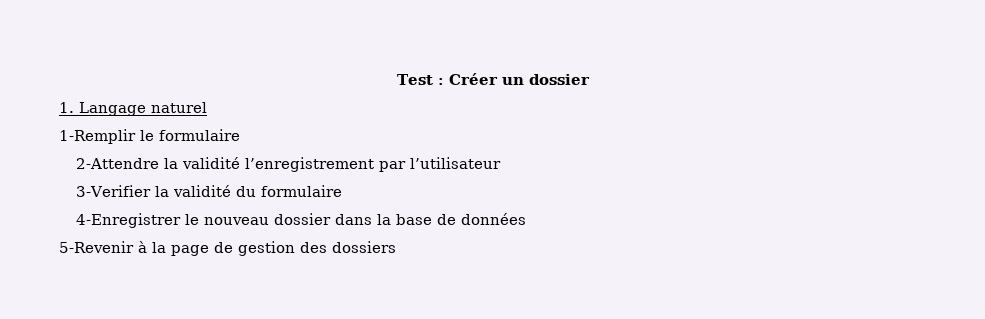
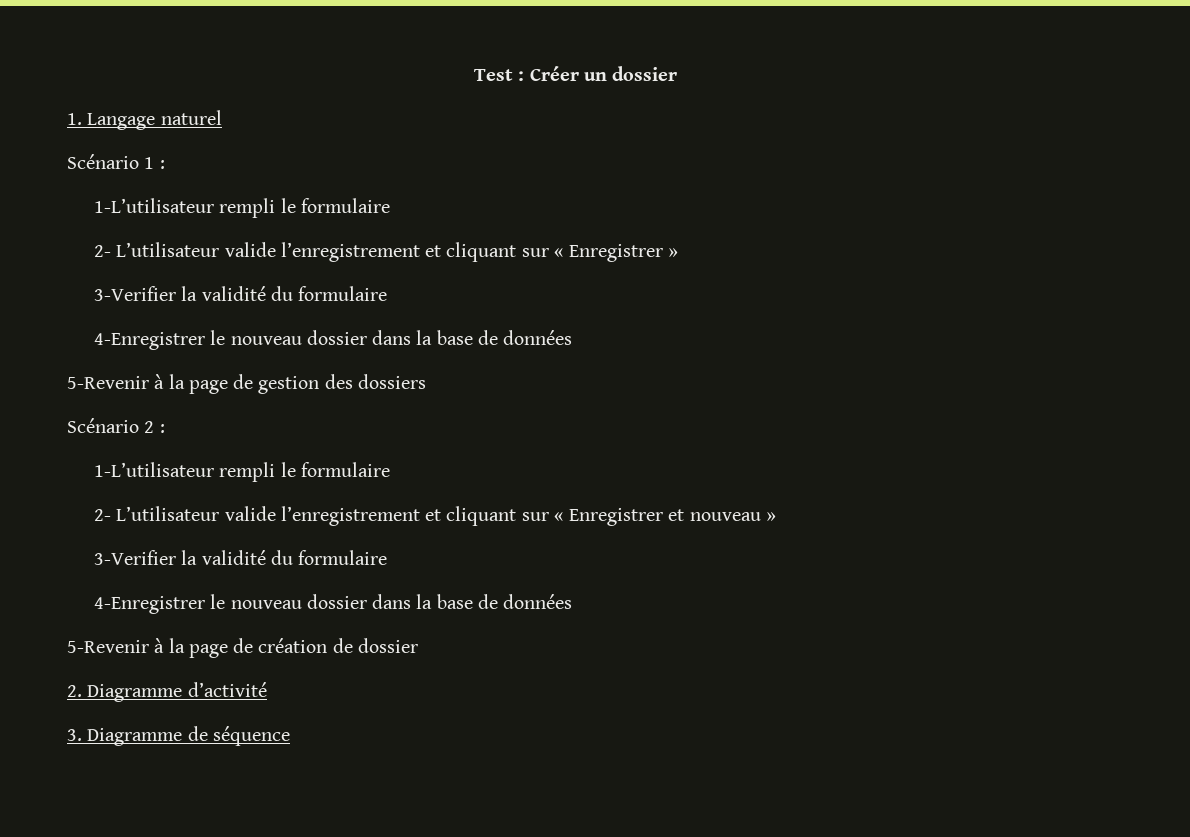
- 1-Remplir le formulaire
- 2-Attendre la validité l’enregistrement par l’utilisateur
+ Scénario 1 :
+ 1-L’utilisateur rempli le formulaire
+ 2- L’utilisateur valide l’enregistrement et cliquant sur « Enregistrer »
+ Scénario 2 :
+ 1-L’utilisateur rempli le formulaire
+ 2- L’utilisateur valide l’enregistrement et cliquant sur « Enregistrer et nouveau »
+ 3-Verifier la validité du formulaire
+ 4-Enregistrer le nouveau dossier dans la base de données
+ 5-Revenir à la page de création de dossier
+ 2. Diagramme d’activité
+ 3. Diagramme de séquence

